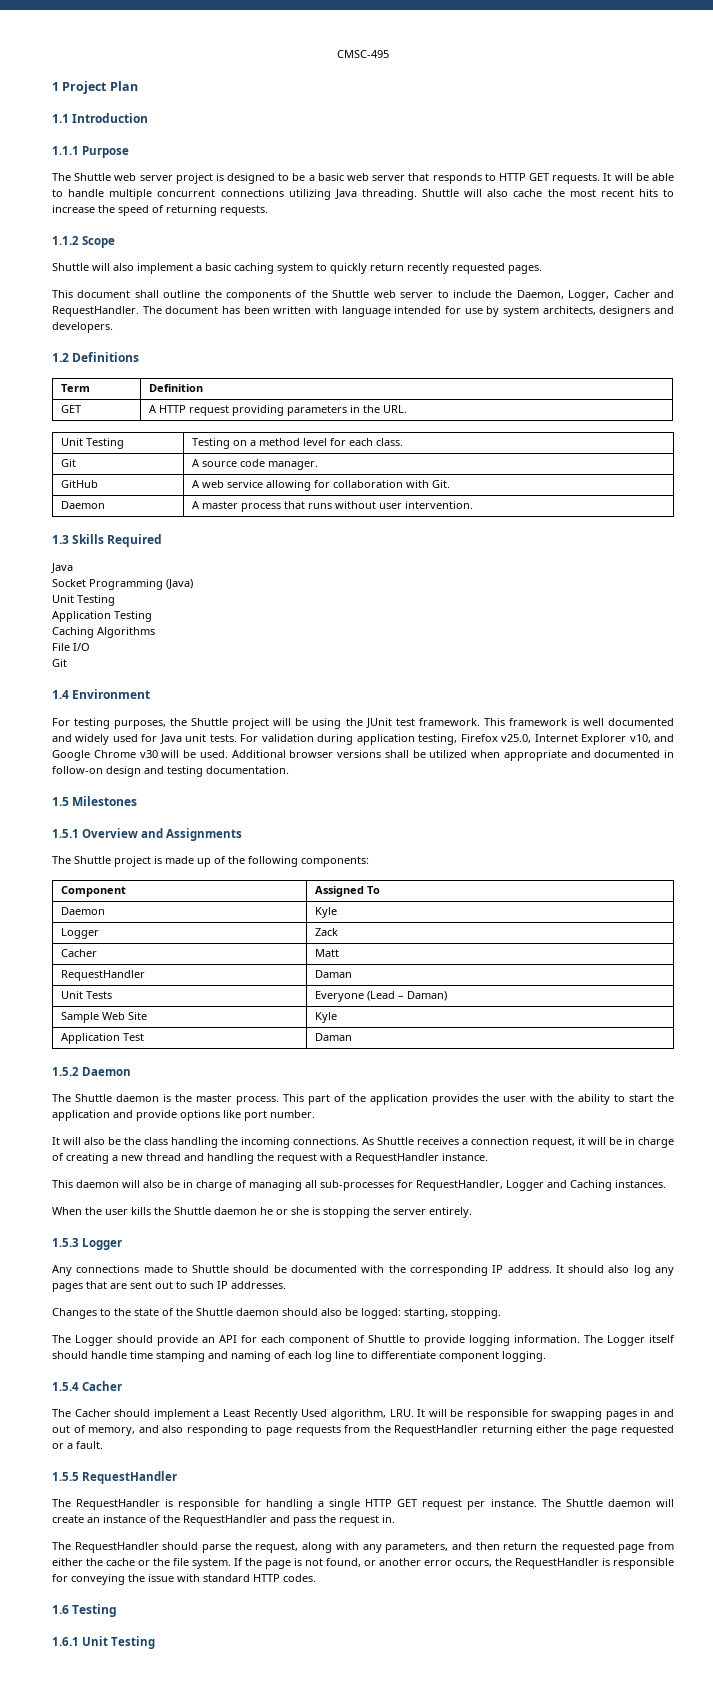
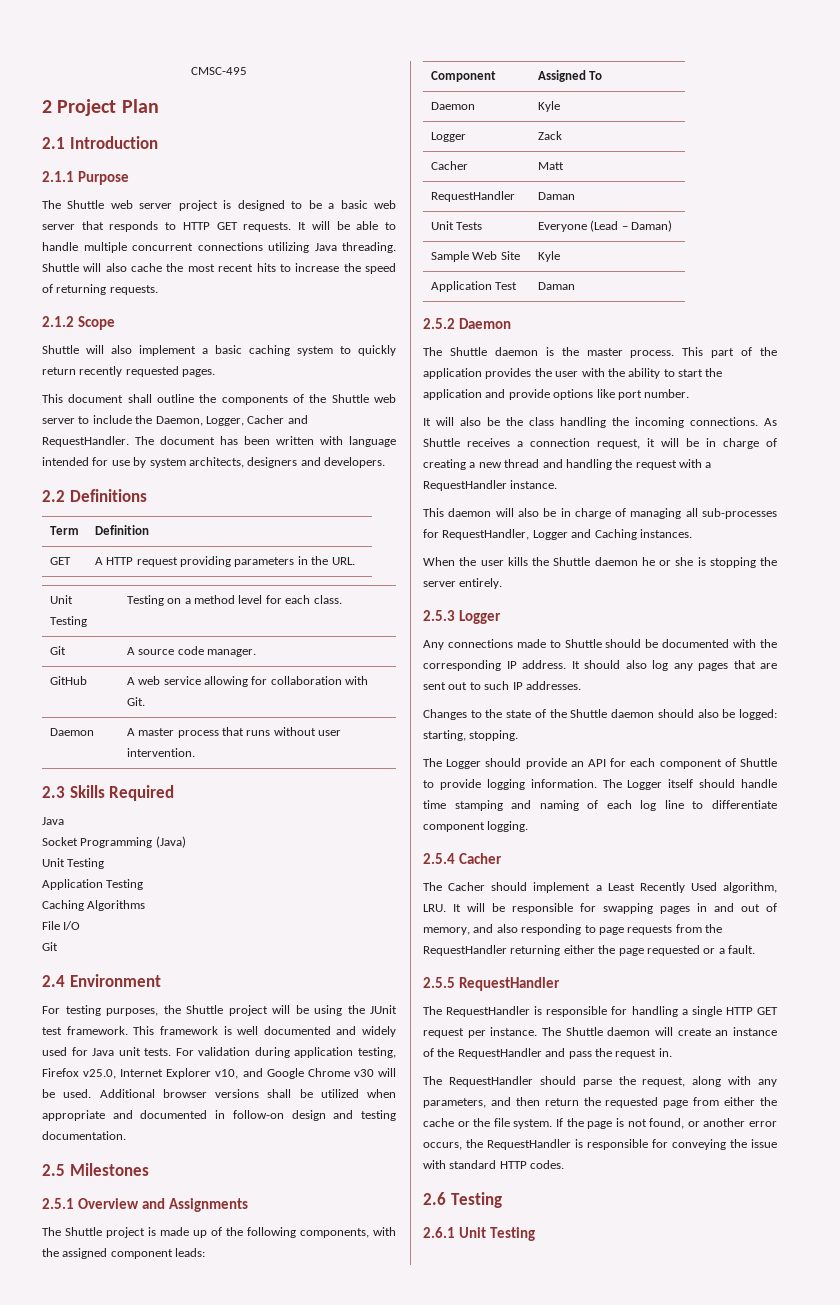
- 1 Project Plan
+ 2 Project Plan
- 1.1 Introduction
+ 2.1 Introduction
- 1.1.1 Purpose
+ 2.1.1 Purpose
- 1.1.2 Scope
+ 2.1.2 Scope
- 1.2 Definitions
+ 2.2 Definitions
- 1.3 Skills Required
+ 2.3 Skills Required
- 1.4 Environment
+ 2.4 Environment
- 1.5 Milestones
+ 2.5 Milestones
- 1.5.1 Overview and Assignments
+ 2.5.1 Overview and Assignments
- The Shuttle project is made up of the following components:
+ The Shuttle project is made up of the following components, with the assigned component leads:
- 1.5.2 Daemon
+ 2.5.2 Daemon
- 1.5.3 Logger
+ 2.5.3 Logger
- 1.5.4 Cacher
+ 2.5.4 Cacher
- 1.5.5 RequestHandler
+ 2.5.5 RequestHandler
- 1.6 Testing
- 1.6.1 Unit Testing
+ 2.6 Testing
+ 2.6.1 Unit Testing

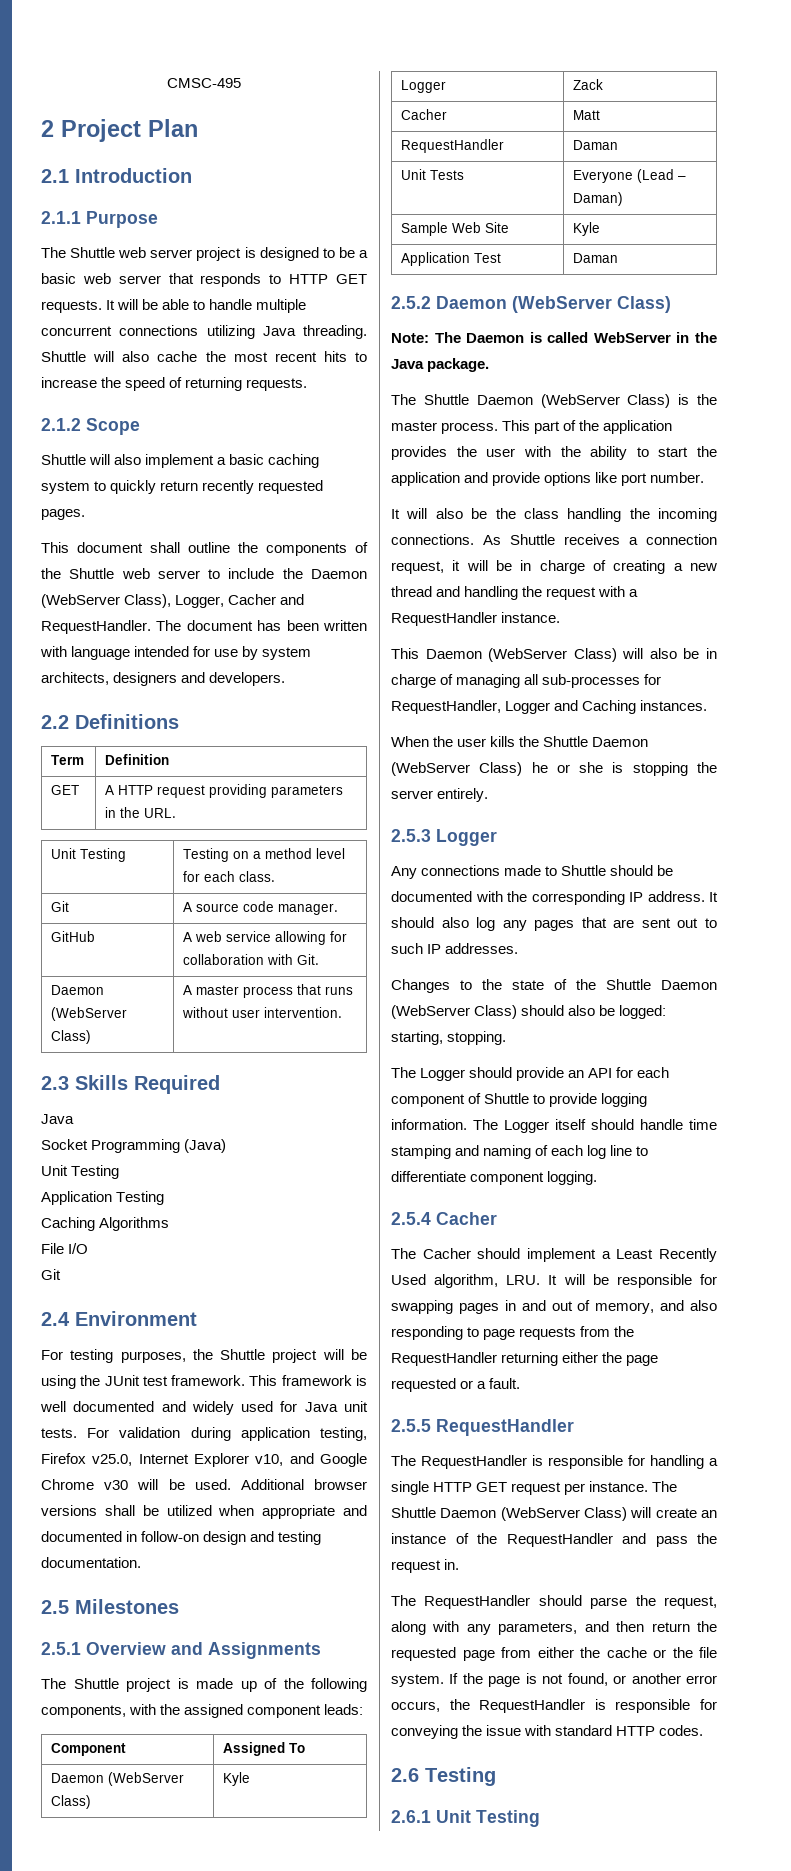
- This document shall outline the components of the Shuttle web server to include the Daemon, Logger, Cacher and RequestHandler.
+ This document shall outline the components of the Shuttle web server to include the Daemon (WebServer Class), Logger, Cacher and RequestHandler.
- Daemon | A master process that runs without user intervention.
+ Daemon (WebServer Class) | A master process that runs without user intervention.
- Daemon | Kyle
+ Daemon (WebServer Class) | Kyle
- 2.5.2 Daemon
- The Shuttle daemon is the master process.
+ 2.5.2 Daemon (WebServer Class)
+ Note: The Daemon is called WebServer in the Java package.
+ The Shuttle Daemon (WebServer Class) is the master process.
- This daemon will also be in charge of managing all sub-processes for RequestHandler, Logger and Caching instances.
+ This Daemon (WebServer Class) will also be in charge of managing all sub-processes for RequestHandler, Logger and Caching instances.
- When the user kills the Shuttle daemon he or she is stopping the server entirely.
+ When the user kills the Shuttle Daemon (WebServer Class) he or she is stopping the server entirely.
- Changes to the state of the Shuttle daemon should also be logged: starting, stopping.
+ Changes to the state of the Shuttle Daemon (WebServer Class) should also be logged: starting, stopping.
- The Shuttle daemon will create an instance of the RequestHandler and pass the request in.
+ The Shuttle Daemon (WebServer Class) will create an instance of the RequestHandler and pass the request in.

